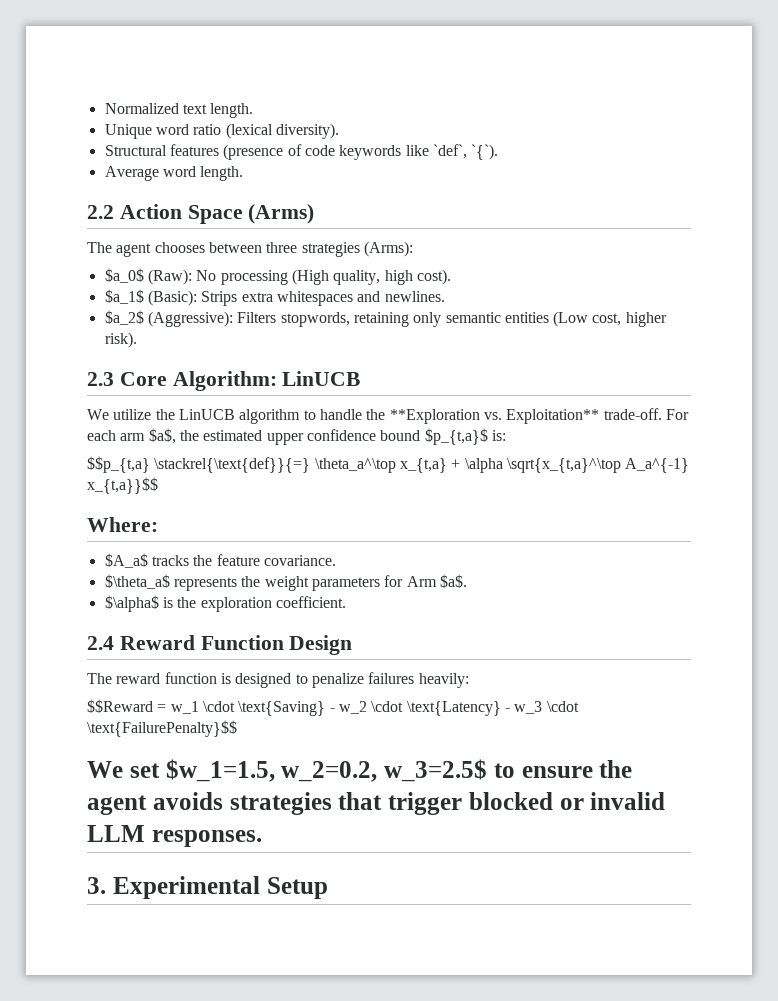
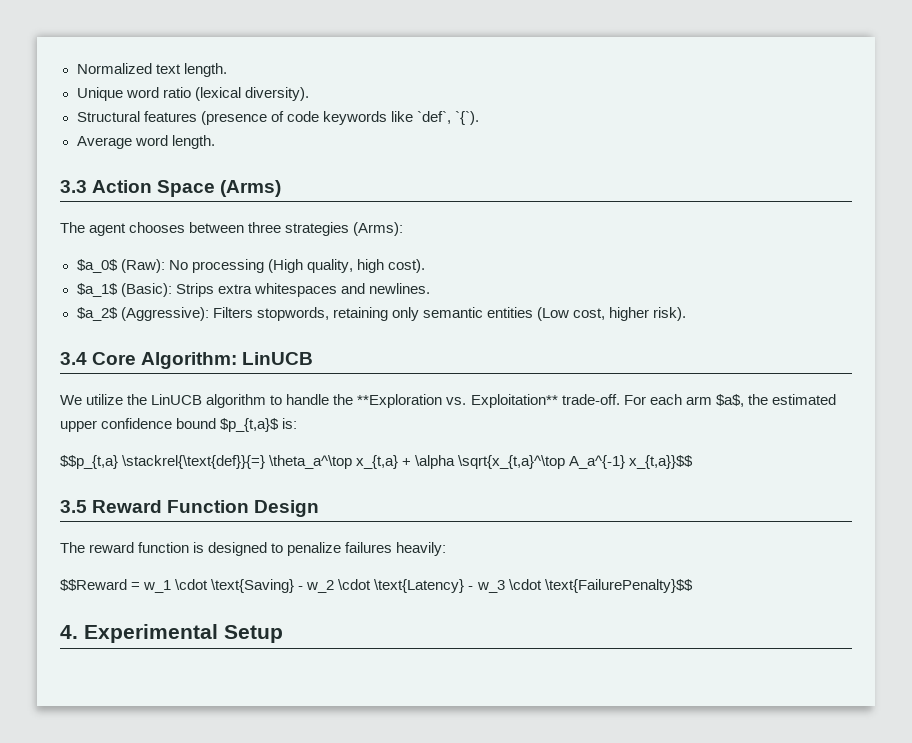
- 2.2 Action Space (Arms)
+ 3.3 Action Space (Arms)
- 2.3 Core Algorithm: LinUCB
+ 3.4 Core Algorithm: LinUCB
- Where:
- $A_a$ tracks the feature covariance.
- $\theta_a$ represents the weight parameters for Arm $a$.
- $\alpha$ is the exploration coefficient.
- 2.4 Reward Function Design
+ 3.5 Reward Function Design
- We set $w_1=1.5, w_2=0.2, w_3=2.5$ to ensure the agent avoids strategies that trigger blocked or invalid LLM responses.
- 3. Experimental Setup
+ 4. Experimental Setup

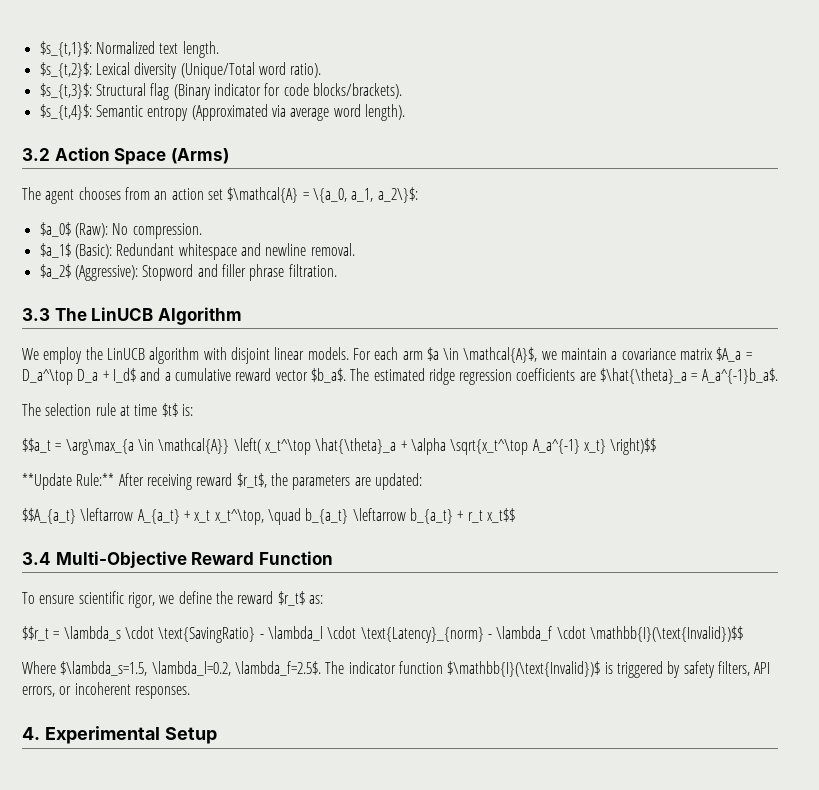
- Normalized text length.
+ $s_{t,1}$: Normalized text length.
- Unique word ratio (lexical diversity).
- Structural features (presence of code keywords like `def`, `{`).
- Average word length.
- 3.3 Action Space (Arms)
+ $s_{t,2}$: Lexical diversity (Unique/Total word ratio).
+ $s_{t,3}$: Structural flag (Binary indicator for code blocks/brackets).
+ $s_{t,4}$: Semantic entropy (Approximated via average word length).
+ 3.2 Action Space (Arms)
- The agent chooses between three strategies (Arms):
- $a_0$ (Raw): No processing (High quality, high cost).
- $a_1$ (Basic): Strips extra whitespaces and newlines.
- $a_2$ (Aggressive): Filters stopwords, retaining only semantic entities (Low cost, higher risk).
- 3.4 Core Algorithm: LinUCB
+ The agent chooses from an action set $\mathcal{A} = \{a_0, a_1, a_2\}$:
+ $a_0$ (Raw): No compression.
+ $a_1$ (Basic): Redundant whitespace and newline removal.
+ $a_2$ (Aggressive): Stopword and filler phrase filtration.
+ 3.3 The LinUCB Algorithm
- We utilize the LinUCB algorithm to handle the **Exploration vs. Exploitation** trade-off. For each arm $a$, the estimated upper confidence bound $p_{t,a}$ is:
- $$p_{t,a} \stackrel{\text{def}}{=} \theta_a^\top x_{t,a} + \alpha \sqrt{x_{t,a}^\top A_a^{-1} x_{t,a}}$$
- 3.5 Reward Function Design
- The reward function is designed to penalize failures heavily:
- $$Reward = w_1 \cdot \text{Saving} - w_2 \cdot \text{Latency} - w_3 \cdot \text{FailurePenalty}$$
+ We employ the LinUCB algorithm with disjoint linear models. For each arm $a \in \mathcal{A}$, we maintain a covariance matrix $A_a = D_a^\top D_a + I_d$ and a cumulative reward vector $b_a$. The estimated ridge regression coefficients are $\hat{\theta}_a = A_a^{-1}b_a$.
+ The selection rule at time $t$ is:
+ $$a_t = \arg\max_{a \in \mathcal{A}} \left( x_t^\top \hat{\theta}_a + \alpha \sqrt{x_t^\top A_a^{-1} x_t} \right)$$
+ **Update Rule:** After receiving reward $r_t$, the parameters are updated:
+ $$A_{a_t} \leftarrow A_{a_t} + x_t x_t^\top, \quad b_{a_t} \leftarrow b_{a_t} + r_t x_t$$
+ 3.4 Multi-Objective Reward Function
+ To ensure scientific rigor, we define the reward $r_t$ as:
+ $$r_t = \lambda_s \cdot \text{SavingRatio} - \lambda_l \cdot \text{Latency}_{norm} - \lambda_f \cdot \mathbb{I}(\text{Invalid})$$
+ Where $\lambda_s=1.5, \lambda_l=0.2, \lambda_f=2.5$. The indicator function $\mathbb{I}(\text{Invalid})$ is triggered by safety filters, API errors, or incoherent responses.

